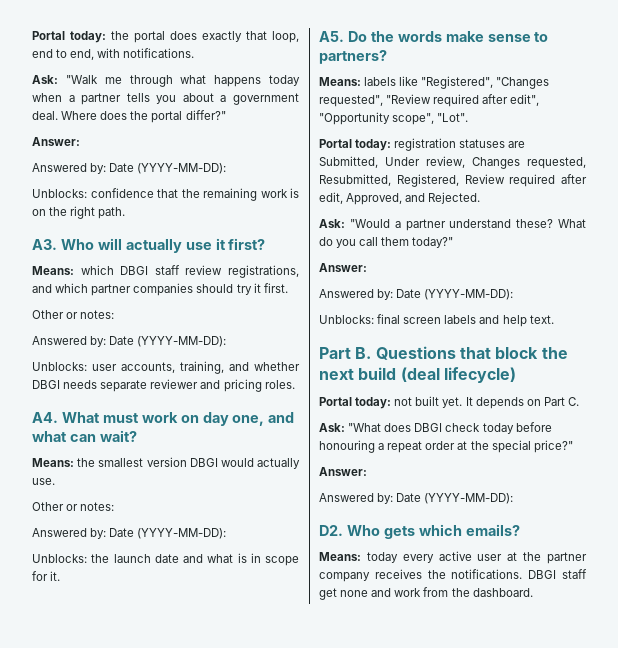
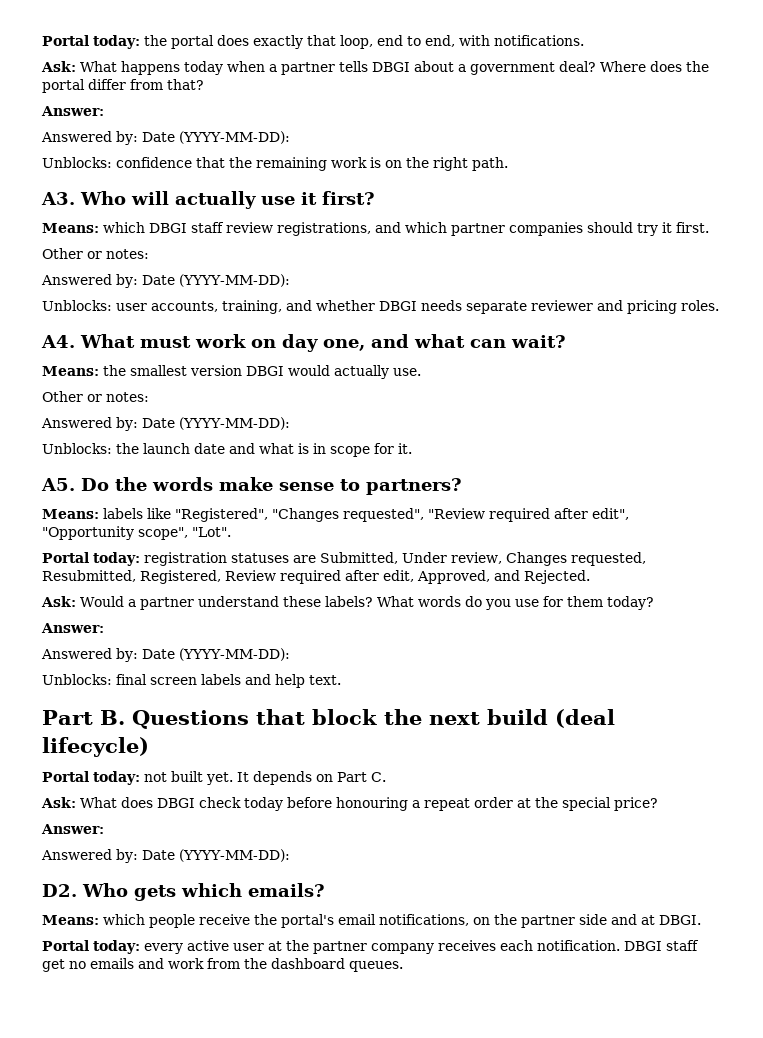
- Ask: "Walk me through what happens today when a partner tells you about a government deal.
+ Ask: What happens today when a partner tells DBGI about a government deal?
- Where does the portal differ?"
+ Where does the portal differ from that?
- Ask: "Would a partner understand these? What do you call them today?"
+ Ask: Would a partner understand these labels? What words do you use for them today?
- Ask: "What does DBGI check today before honouring a repeat order at the special price?"
+ Ask: What does DBGI check today before honouring a repeat order at the special price?
- Means: today every active user at the partner company receives the notifications. DBGI staff get none and work from the dashboard.
+ Means: which people receive the portal's email notifications, on the partner side and at DBGI.
+ Portal today: every active user at the partner company receives each notification. DBGI staff get no emails and work from the dashboard queues.

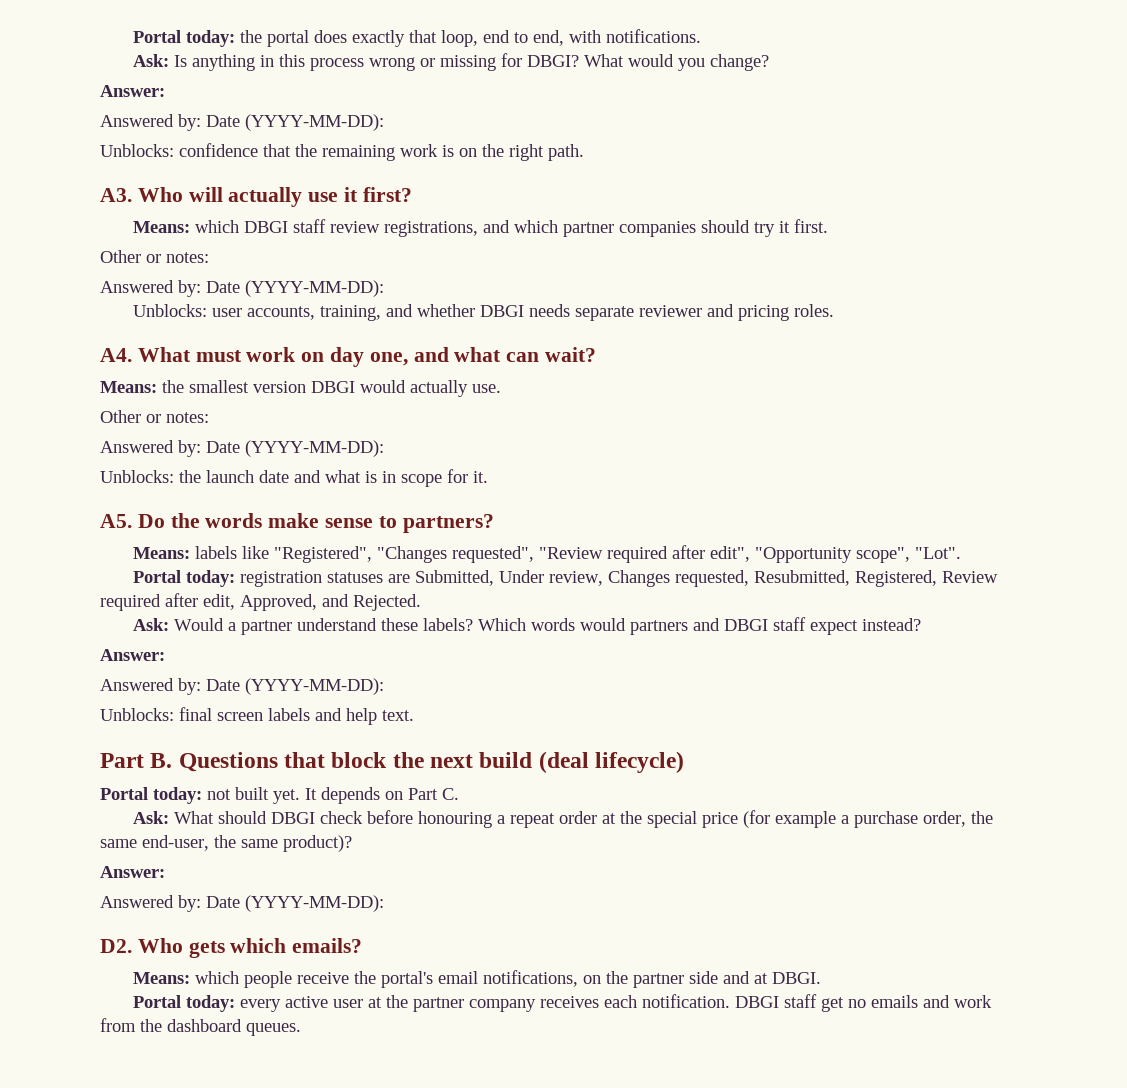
- Ask: What happens today when a partner tells DBGI about a government deal? Where does the portal differ from that?
+ Ask: Is anything in this process wrong or missing for DBGI? What would you change?
- What words do you use for them today?
+ Which words would partners and DBGI staff expect instead?
- Ask: What does DBGI check today before honouring a repeat order at the special price?
+ Ask: What should DBGI check before honouring a repeat order at the special price (for example a purchase order, the same end-user, the same product)?

